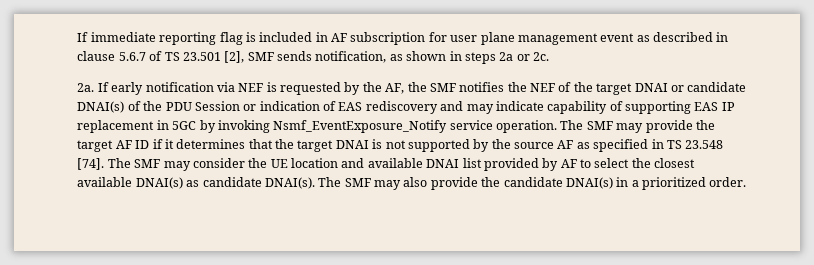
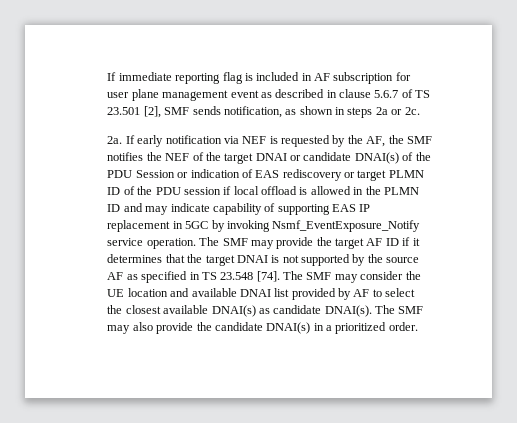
- If early notification via NEF is requested by the AF, the SMF notifies the NEF of the target DNAI or candidate DNAI(s) of the PDU Session or indication of EAS rediscovery and may indicate capability of supporting EAS IP replacement in 5GC by invoking Nsmf_EventExposure_Notify service operation.
+ If early notification via NEF is requested by the AF, the SMF notifies the NEF of the target DNAI or candidate DNAI(s) of the PDU Session or indication of EAS rediscovery or target PLMN ID of the PDU session if local offload is allowed in the PLMN ID and may indicate capability of supporting EAS IP replacement in 5GC by invoking Nsmf_EventExposure_Notify service operation.

